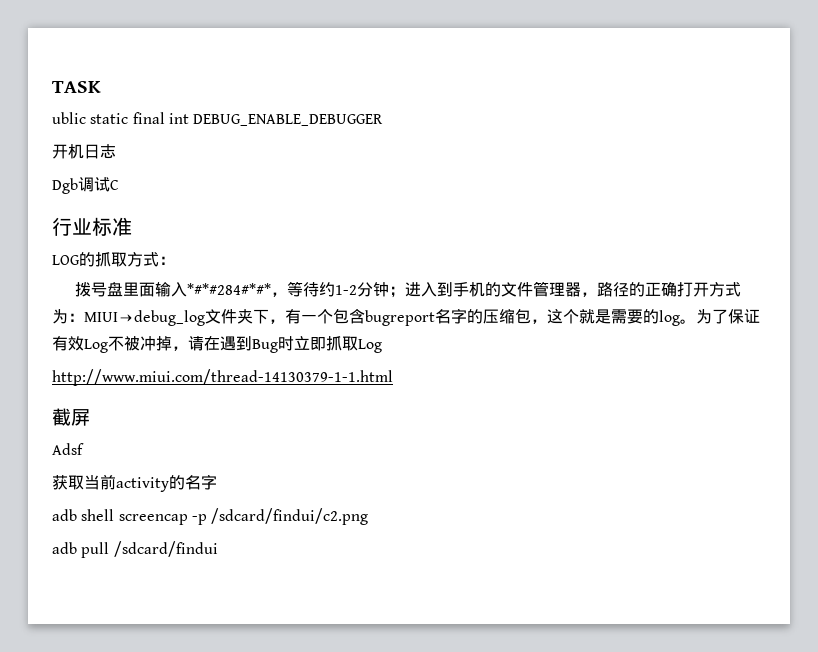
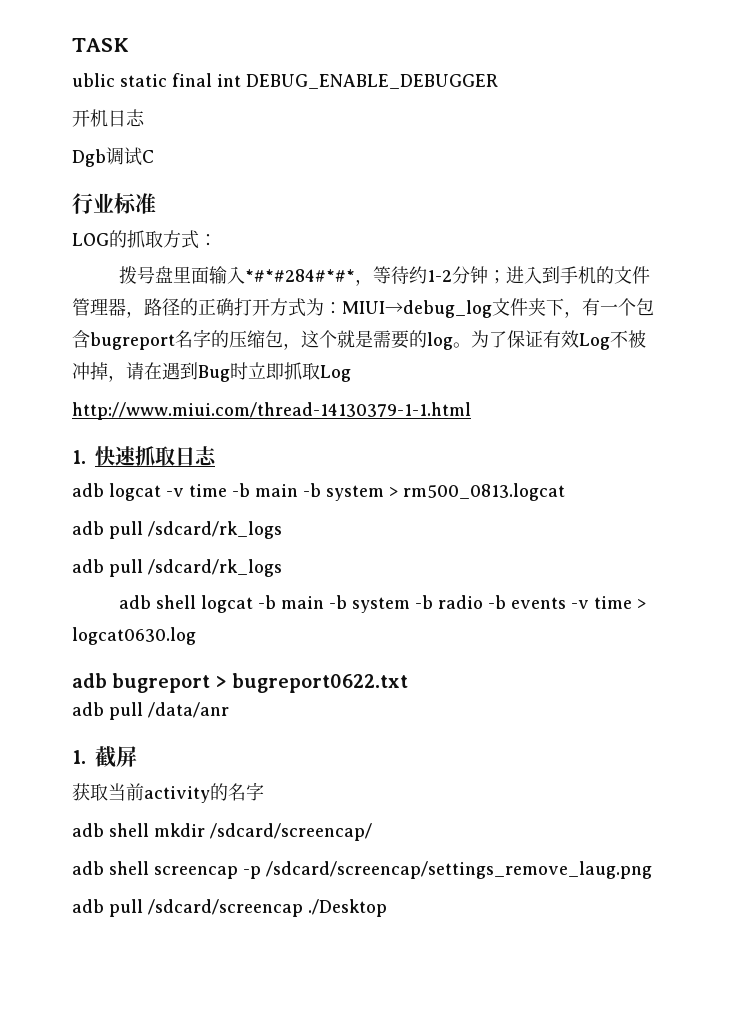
- 截屏
+ 1.快速抓取日志
+ adb logcat -v time -b main -b system > rm500_0813.logcat
+ adb pull /sdcard/rk_logs
+ adb pull /sdcard/rk_logs
+ adb shell logcat -b main -b system -b radio -b events -v time > logcat0630.log
+ adb bugreport > bugreport0622.txt
+ adb pull /data/anr
+ 1.截屏
- Adsf
+ adb shell mkdir /sdcard/screencap/
- adb shell screencap -p /sdcard/findui/c2.png
- adb pull /sdcard/findui
+ adb shell screencap -p /sdcard/screencap/settings_remove_laug.png
+ adb pull /sdcard/screencap ./Desktop

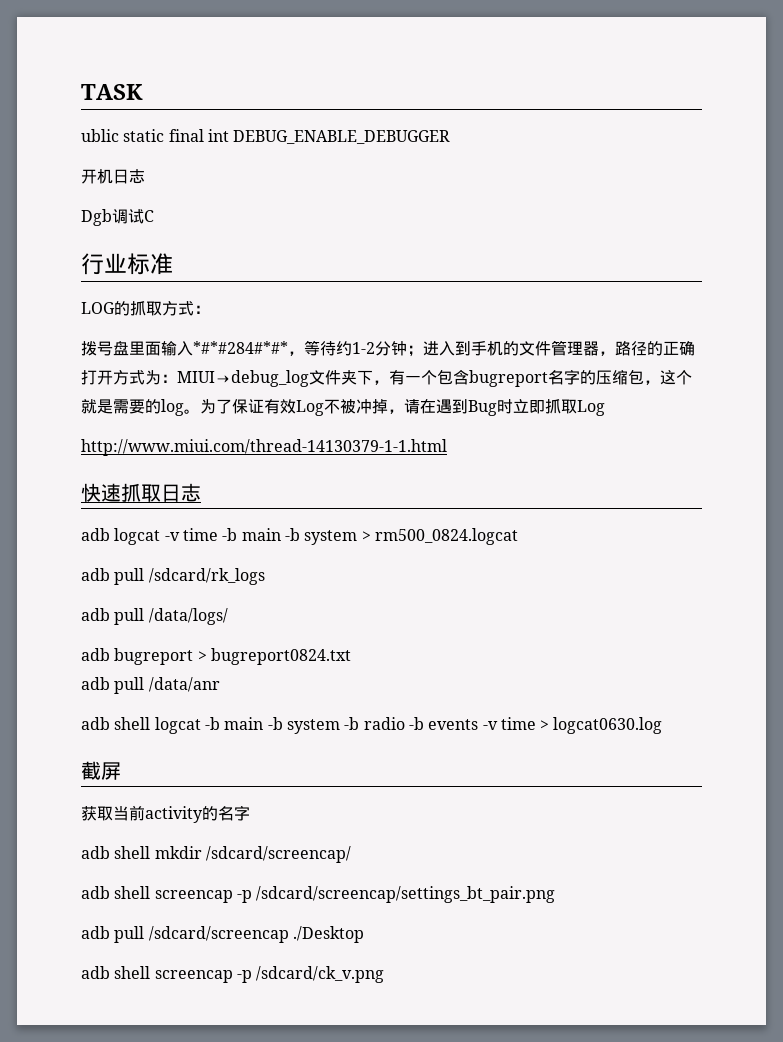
- 1.快速抓取日志
+ 快速抓取日志
- adb logcat -v time -b main -b system > rm500_0813.logcat
+ adb logcat -v time -b main -b system > rm500_0824.logcat
  adb pull /sdcard/rk_logs
- adb pull /sdcard/rk_logs
+ adb pull /data/logs/
+ adb bugreport > bugreport0824.txt
+ adb pull /data/anr
- adb bugreport > bugreport0622.txt
- adb pull /data/anr
- 1.截屏
+ 截屏
- adb shell screencap -p /sdcard/screencap/settings_remove_laug.png
+ adb shell screencap -p /sdcard/screencap/settings_bt_pair.png
+ adb shell screencap -p /sdcard/ck_v.png

